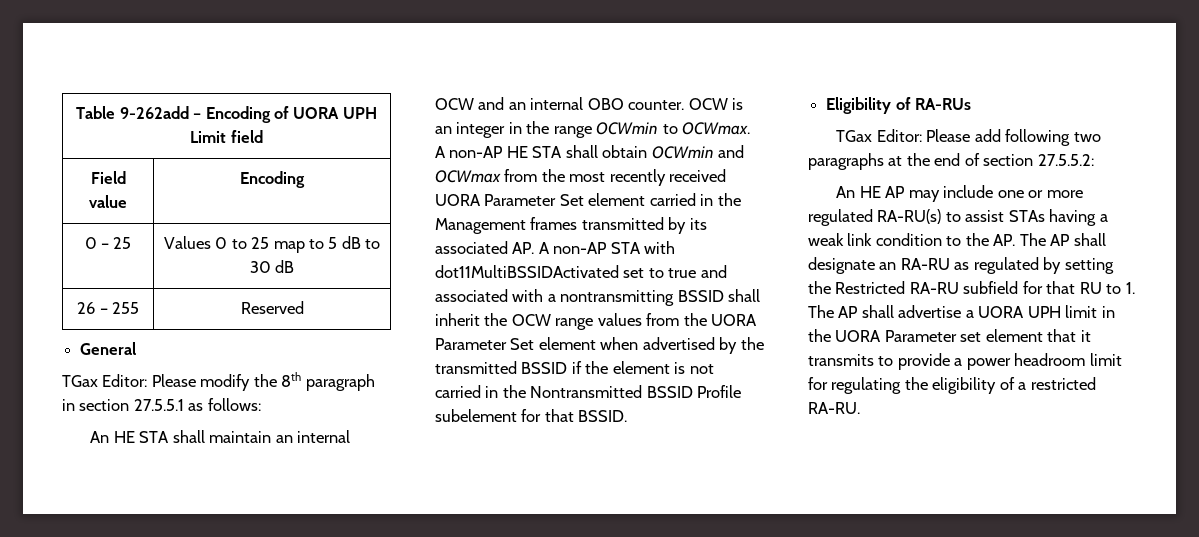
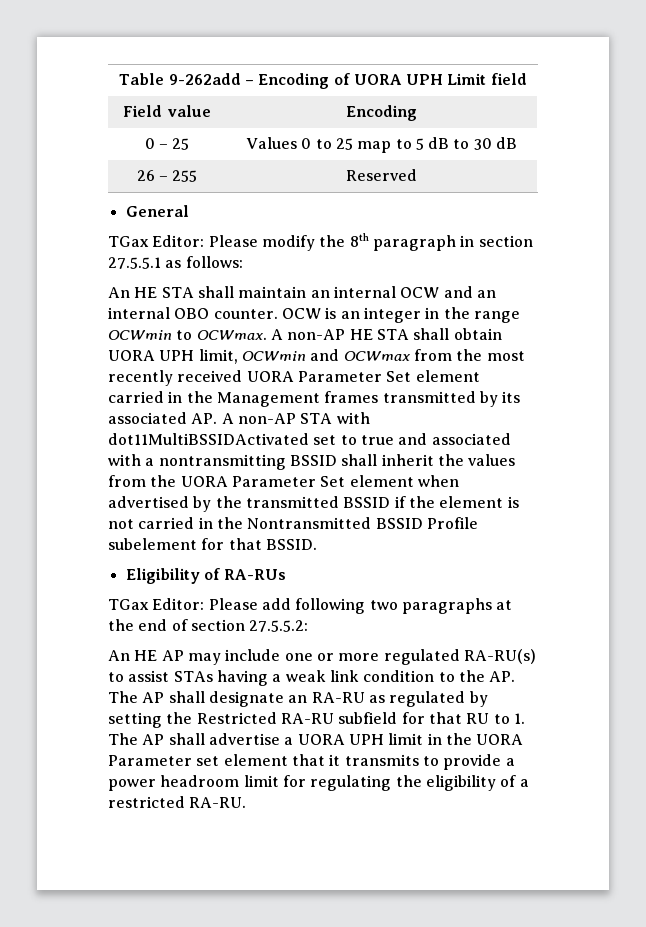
- A non-AP HE STA shall obtain OCWmin and OCWmax from the most recently received UORA Parameter Set element carried in the Management frames transmitted by its associated AP. A non-AP STA with dot11MultiBSSIDActivated set to true and associated with a nontransmitting BSSID shall inherit the OCW range values from the UORA Parameter Set element when advertised by the transmitted BSSID if the element is not carried in the Nontransmitted BSSID Profile subelement for that BSSID.
+ A non-AP HE STA shall obtain UORA UPH limit, OCWmin and OCWmax from the most recently received UORA Parameter Set element carried in the Management frames transmitted by its associated AP. A non-AP STA with dot11MultiBSSIDActivated set to true and associated with a nontransmitting BSSID shall inherit the values from the UORA Parameter Set element when advertised by the transmitted BSSID if the element is not carried in the Nontransmitted BSSID Profile subelement for that BSSID.

